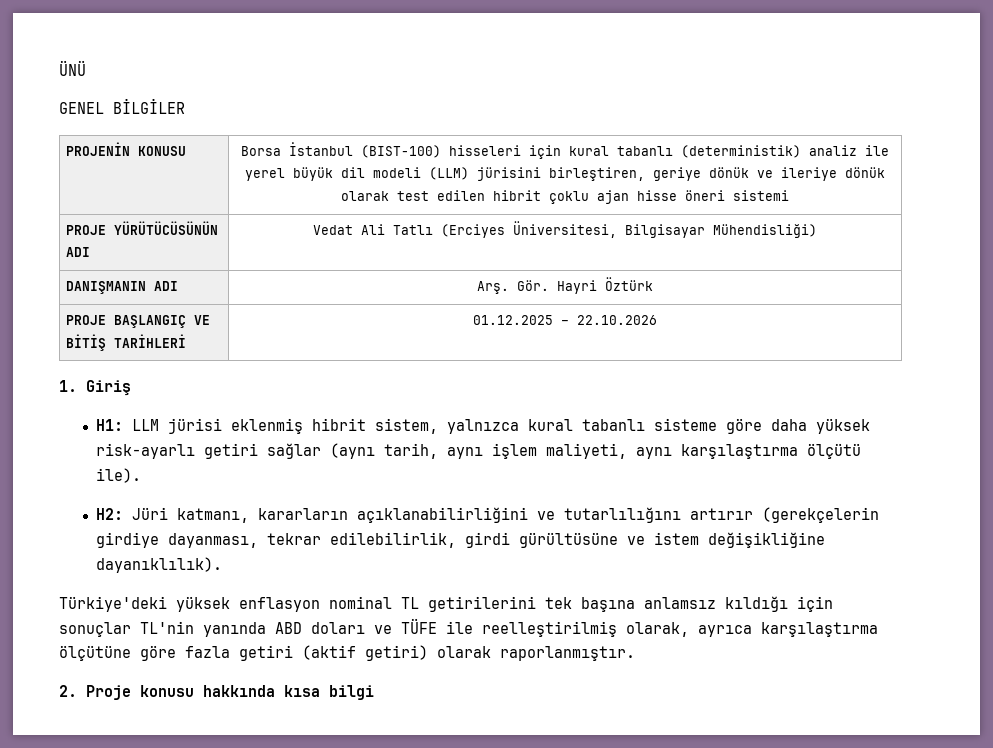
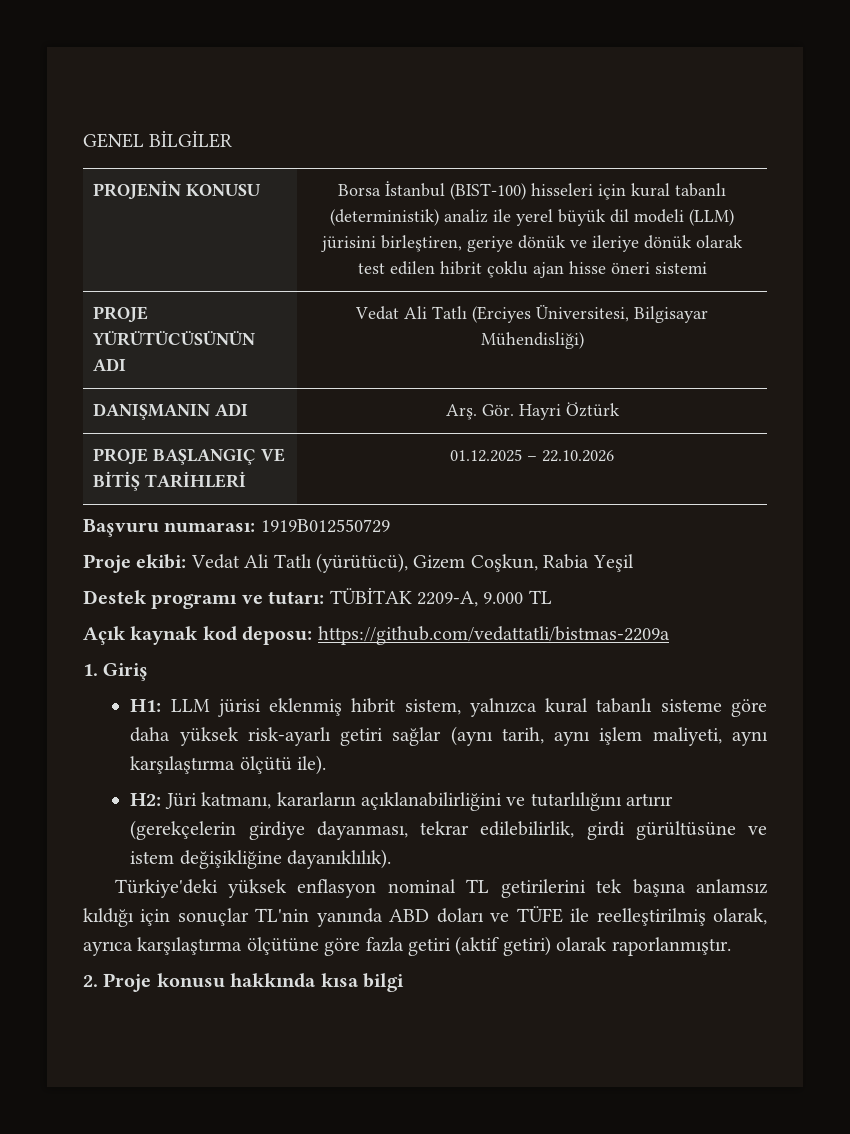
- ÜNÜ
+ Başvuru numarası: 1919B012550729
+ Proje ekibi: Vedat Ali Tatlı (yürütücü), Gizem Coşkun, Rabia Yeşil
+ Destek programı ve tutarı: TÜBİTAK 2209-A, 9.000 TL
+ Açık kaynak kod deposu: https://github.com/vedattatli/bistmas-2209a

